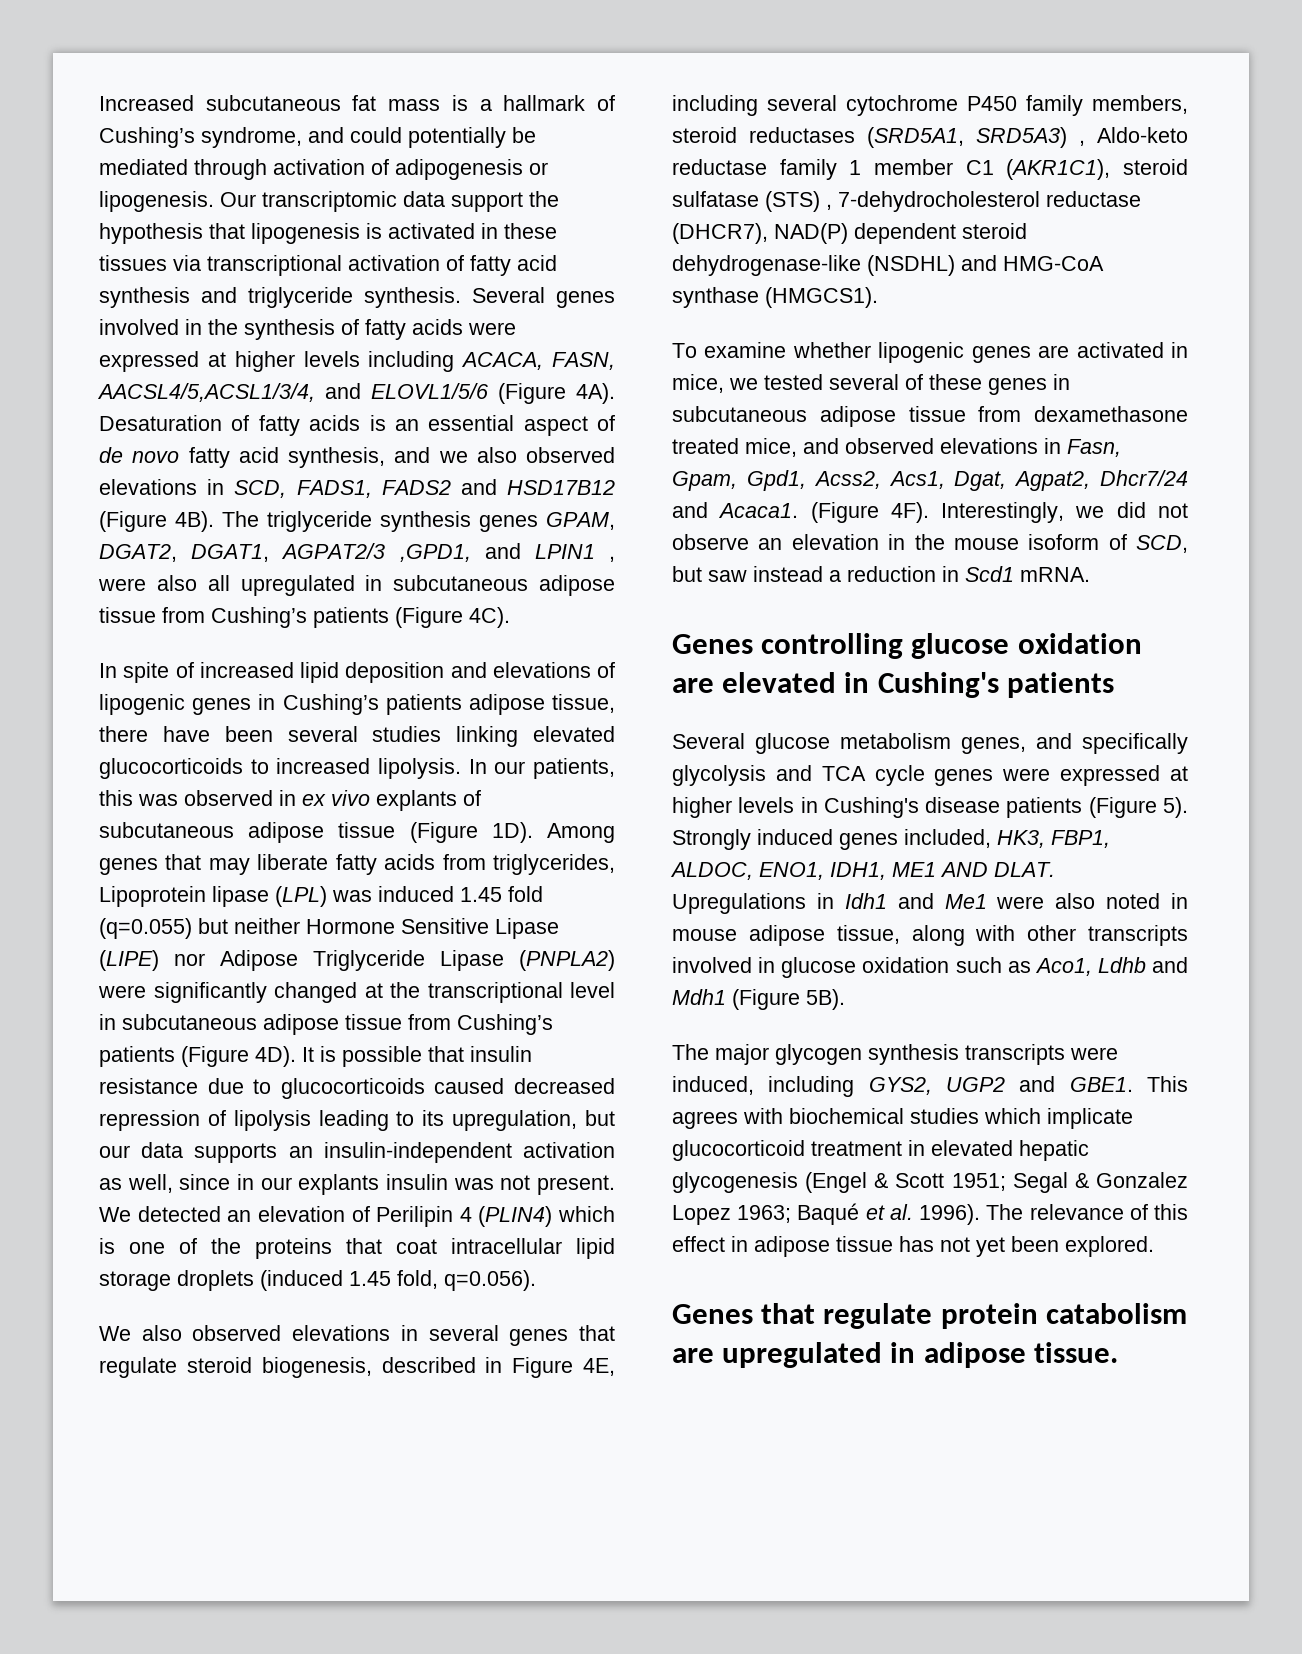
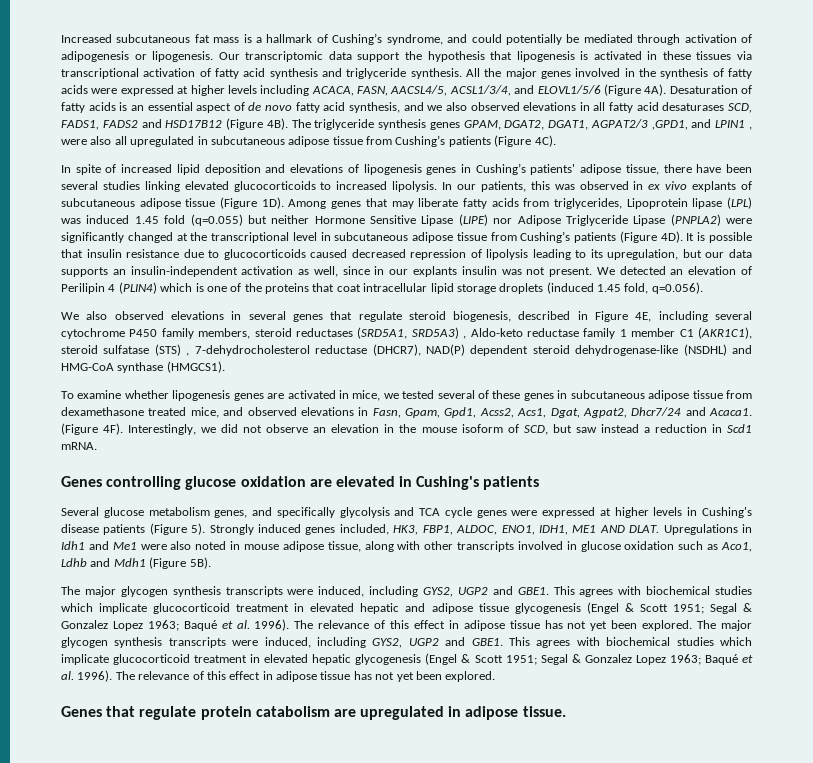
- Several genes involved in the synthesis of fatty acids were expressed at higher levels including ACACA, FASN, AACSL4/5,ACSL1/3/4, and ELOVL1/5/6 (Figure 4A).
+ All the major genes involved in the synthesis of fatty acids were expressed at higher levels including ACACA, FASN, AACSL4/5, ACSL1/3/4, and ELOVL1/5/6 (Figure 4A).
- Desaturation of fatty acids is an essential aspect of de novo fatty acid synthesis, and we also observed elevations in SCD, FADS1, FADS2 and HSD17B12 (Figure 4B).
+ Desaturation of fatty acids is an essential aspect of de novo fatty acid synthesis, and we also observed elevations in all fatty acid desaturases SCD, FADS1, FADS2 and HSD17B12 (Figure 4B).
- In spite of increased lipid deposition and elevations of lipogenic genes in Cushing’s patients adipose tissue, there have been several studies linking elevated glucocorticoids to increased lipolysis.
+ In spite of increased lipid deposition and elevations of lipogenesis genes in Cushing’s patients' adipose tissue, there have been several studies linking elevated glucocorticoids to increased lipolysis.
- To examine whether lipogenic genes are activated in mice, we tested several of these genes in subcutaneous adipose tissue from dexamethasone treated mice, and observed elevations in Fasn, Gpam, Gpd1, Acss2, Acs1, Dgat, Agpat2, Dhcr7/24 and Acaca1.
+ To examine whether lipogenesis genes are activated in mice, we tested several of these genes in subcutaneous adipose tissue from dexamethasone treated mice, and observed elevations in Fasn, Gpam, Gpd1, Acss2, Acs1, Dgat, Agpat2, Dhcr7/24 and Acaca1.
- This agrees with biochemical studies which implicate glucocorticoid treatment in elevated hepatic glycogenesis (Engel & Scott 1951; Segal & Gonzalez Lopez 1963; Baqué et al. 1996).
+ This agrees with biochemical studies which implicate glucocorticoid treatment in elevated hepatic and adipose tissue glycogenesis (Engel & Scott 1951; Segal & Gonzalez Lopez 1963; Baqué et al. 1996). The relevance of this effect in adipose tissue has not yet been explored. The major glycogen synthesis transcripts were induced, including GYS2, UGP2 and GBE1. This agrees with biochemical studies which implicate glucocorticoid treatment in elevated hepatic glycogenesis (Engel & Scott 1951; Segal & Gonzalez Lopez 1963; Baqué et al. 1996).

